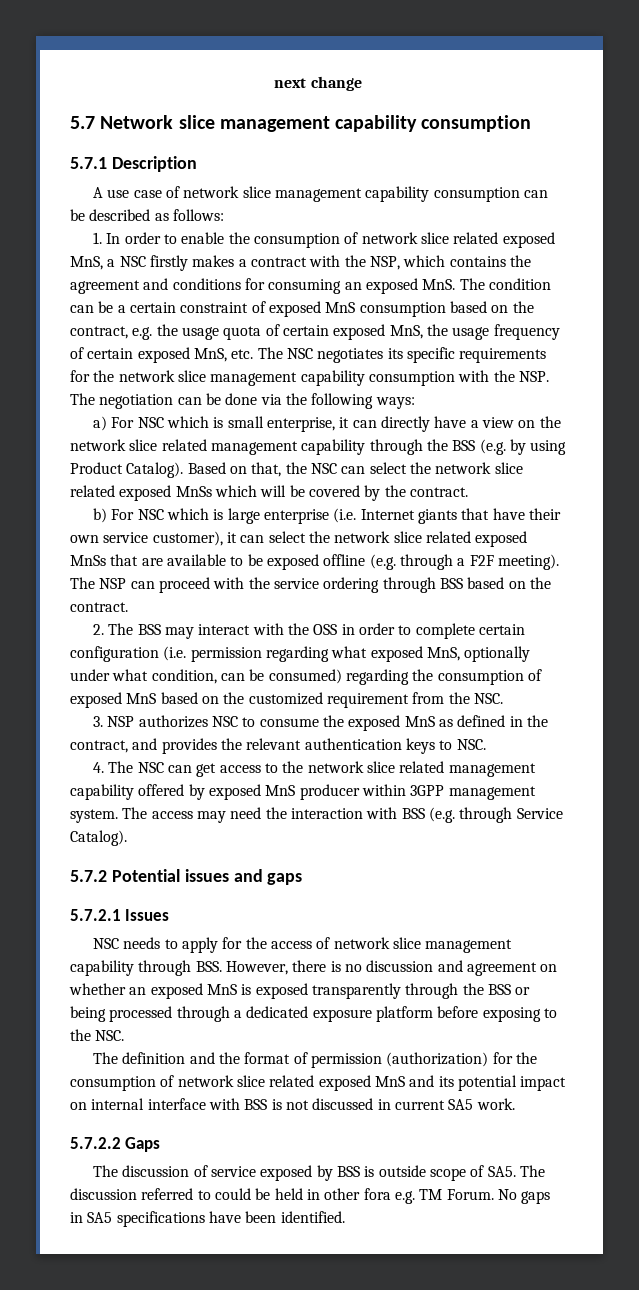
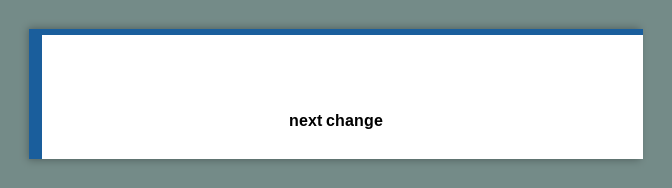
- 5.7 Network slice management capability consumption
- 5.7.1 Description
- A use case of network slice management capability consumption can be described as follows:
- 1. In order to enable the consumption of network slice related exposed MnS, a NSC firstly makes a contract with the NSP, which contains the agreement and conditions for consuming an exposed MnS. The condition can be a certain constraint of exposed MnS consumption based on the contract, e.g. the usage quota of certain exposed MnS, the usage frequency of certain exposed MnS, etc. The NSC negotiates its specific requirements for the network slice management capability consumption with the NSP. The negotiation can be done via the following ways:
- a) For NSC which is small enterprise, it can directly have a view on the network slice related management capability through the BSS (e.g. by using Product Catalog). Based on that, the NSC can select the network slice related exposed MnSs which will be covered by the contract.
- b) For NSC which is large enterprise (i.e. Internet giants that have their own service customer), it can select the network slice related exposed MnSs that are available to be exposed offline (e.g. through a F2F meeting). The NSP can proceed with the service ordering through BSS based on the contract.
- 2. The BSS may interact with the OSS in order to complete certain configuration (i.e. permission regarding what exposed MnS, optionally under what condition, can be consumed) regarding the consumption of exposed MnS based on the customized requirement from the NSC.
- 3. NSP authorizes NSC to consume the exposed MnS as defined in the contract, and provides the relevant authentication keys to NSC.
- 4. The NSC can get access to the network slice related management capability offered by exposed MnS producer within 3GPP management system. The access may need the interaction with BSS (e.g. through Service Catalog).
- 5.7.2 Potential issues and gaps
- 5.7.2.1 Issues
- NSC needs to apply for the access of network slice management capability through BSS. However, there is no discussion and agreement on whether an exposed MnS is exposed transparently through the BSS or being processed through a dedicated exposure platform before exposing to the NSC.
- The definition and the format of permission (authorization) for the consumption of network slice related exposed MnS and its potential impact on internal interface with BSS is not discussed in current SA5 work.
- 5.7.2.2 Gaps
- The discussion of service exposed by BSS is outside scope of SA5. The discussion referred to could be held in other fora e.g. TM Forum. No gaps in SA5 specifications have been identified.

